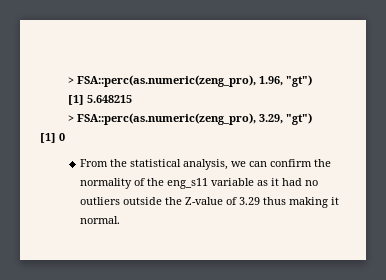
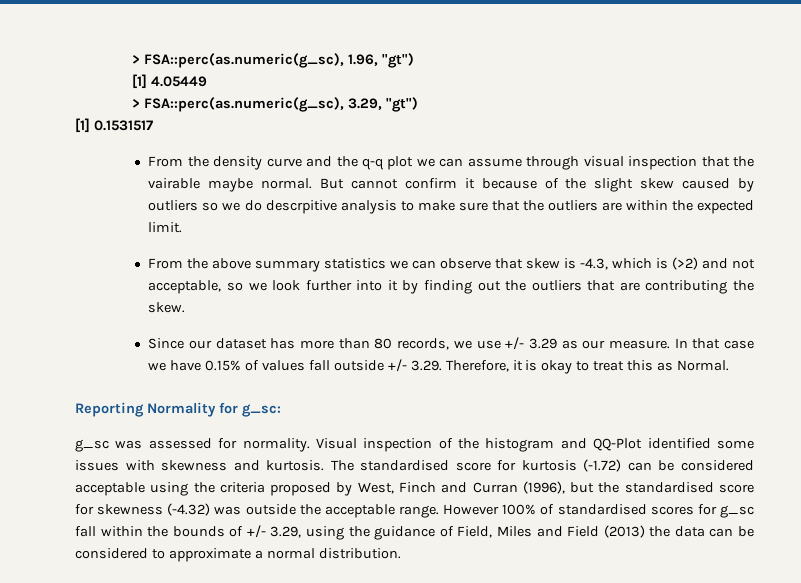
- > FSA::perc(as.numeric(zeng_pro), 1.96, "gt")
+ > FSA::perc(as.numeric(g_sc), 1.96, "gt")
- [1] 5.648215
- > FSA::perc(as.numeric(zeng_pro), 3.29, "gt")
+ [1] 4.05449
+ > FSA::perc(as.numeric(g_sc), 3.29, "gt")
- [1] 0
- From the statistical analysis, we can confirm the normality of the eng_s11 variable as it had no outliers outside the Z-value of 3.29 thus making it normal.
+ [1] 0.1531517
+ From the density curve and the q-q plot we can assume through visual inspection that the vairable maybe normal. But cannot confirm it because of the slight skew caused by outliers so we do descrpitive analysis to make sure that the outliers are within the expected limit.
+ From the above summary statistics we can observe that skew is -4.3, which is (>2) and not acceptable, so we look further into it by finding out the outliers that are contributing the skew.
+ Since our dataset has more than 80 records, we use +/- 3.29 as our measure. In that case we have 0.15% of values fall outside +/- 3.29. Therefore, it is okay to treat this as Normal.
+ Reporting Normality for g_sc:
+ g_sc was assessed for normality. Visual inspection of the histogram and QQ-Plot identified some issues with skewness and kurtosis. The standardised score for kurtosis (-1.72) can be considered acceptable using the criteria proposed by West, Finch and Curran (1996), but the standardised score for skewness (-4.32) was outside the acceptable range. However 100% of standardised scores for g_sc fall within the bounds of +/- 3.29, using the guidance of Field, Miles and Field (2013) the data can be considered to approximate a normal distribution.

